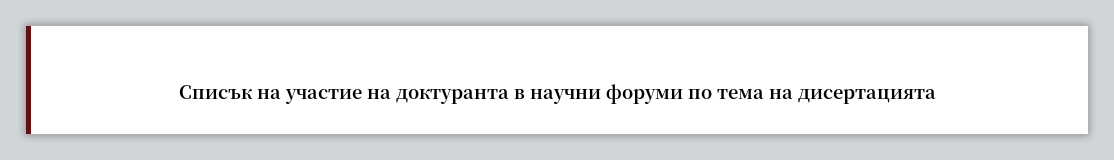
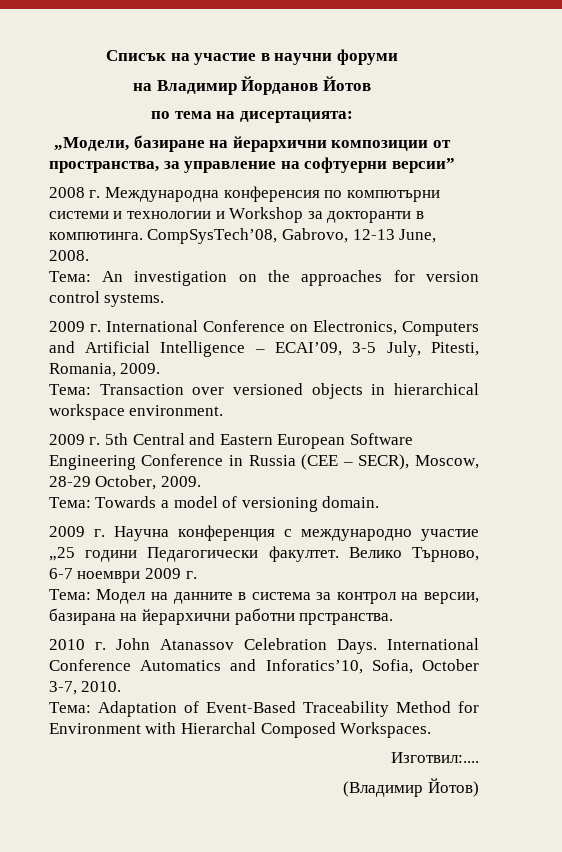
- Списък на участие на доктуранта в научни форуми по тема на дисертацията
+ Списък на участие в научни форуми
+ на Владимир Йорданов Йотов
+ по тема на дисертацията:
+ „Модели, базиране на йерархични композиции от пространства, за управление на софтуерни версии”
+ 2008 г. Международна конференсия по компютърни системи и технологии и Workshop за докторанти в компютинга. CompSysTech’08, Gabrovo, 12-13 June, 2008.
+ Тема: An investigation on the approaches for version control systems.
+ 2009 г. International Conference on Electronics, Computers and Artificial Intelligence – ECAI’09, 3-5 July, Pitesti, Romania, 2009.
+ Тема: Transaction over versioned objects in hierarchical workspace environment.
+ 2009 г. 5th Central and Eastern European Software Engineering Conference in Russia (CEE – SECR), Moscow, 28-29 October, 2009.
+ Тема: Towards a model of versioning domain.
+ 2009 г. Научна конференция с международно участие „25 години Педагогически факултет. Велико Търново, 6-7 ноември 2009 г.
+ Тема: Модел на данните в система за контрол на версии, базирана на йерархични работни прстранства.
+ 2010 г. John Atanassov Celebration Days. International Conference Automatics and Inforatics’10, Sofia, October 3-7, 2010.
+ Тема: Adaptation of Event-Based Traceability Method for Environment with Hierarchal Composed Workspaces.
+ Изготвил:....
+ (Владимир Йотов)

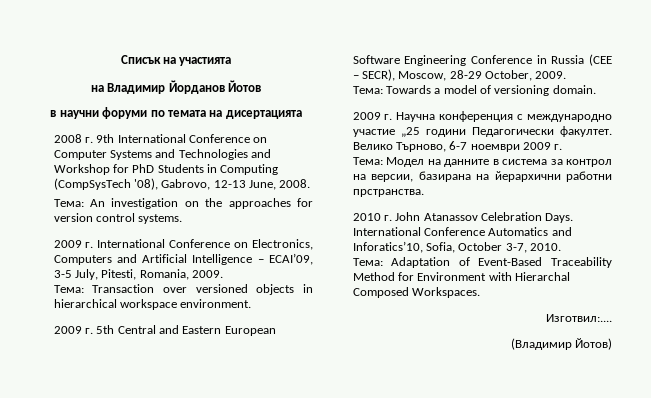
- Списък на участие в научни форуми
+ Списък на участията
- по тема на дисертацията:
- „Модели, базиране на йерархични композиции от пространства, за управление на софтуерни версии”
- 2008 г. Международна конференсия по компютърни системи и технологии и Workshop за докторанти в компютинга. CompSysTech’08, Gabrovo, 12-13 June, 2008.
+ в научни форуми по темата на дисертацията
+ 2008 г. 9th International Conference on Computer Systems and Technologies and Workshop for PhD Students in Computing (CompSysTech '08), Gabrovo, 12-13 June, 2008.

